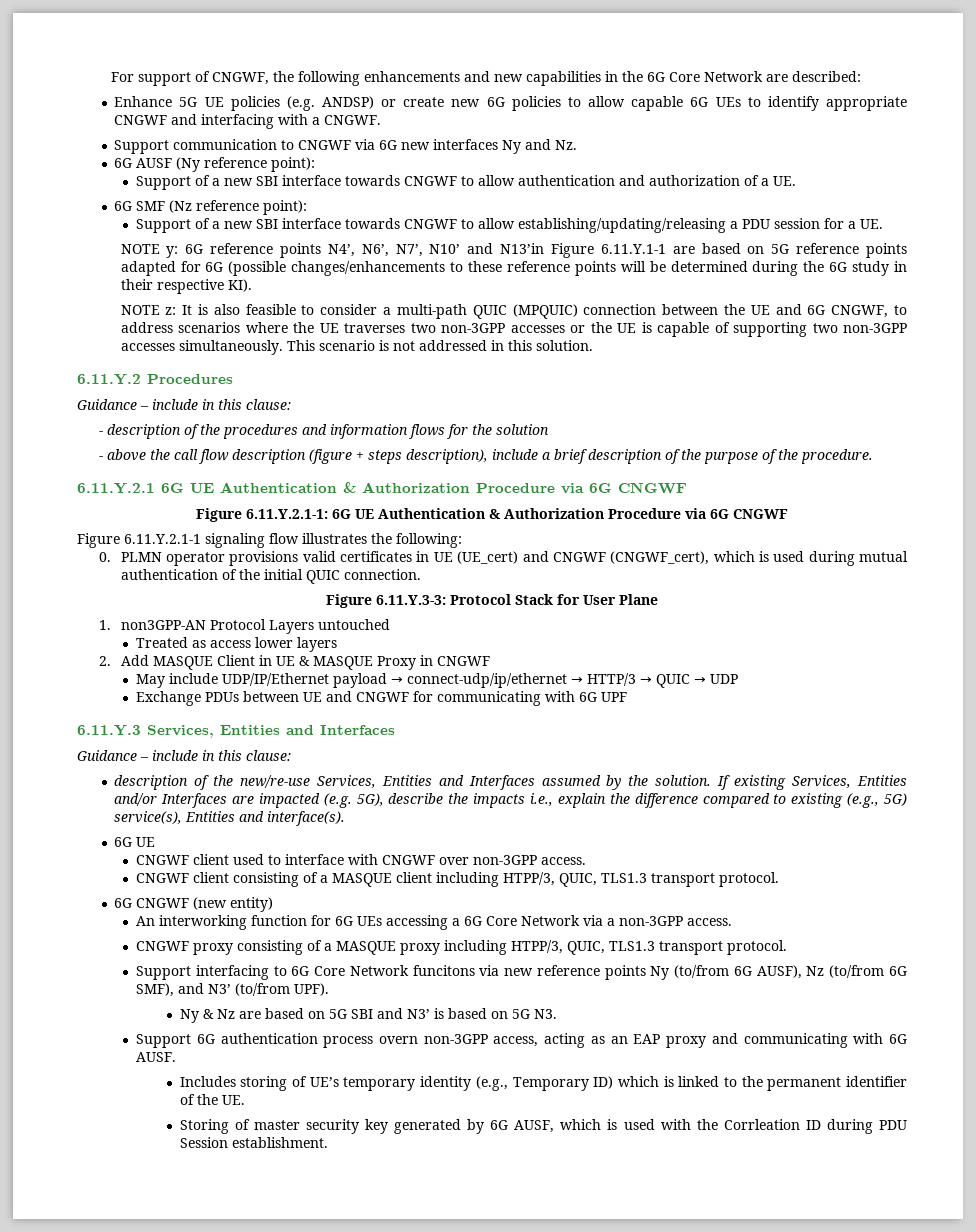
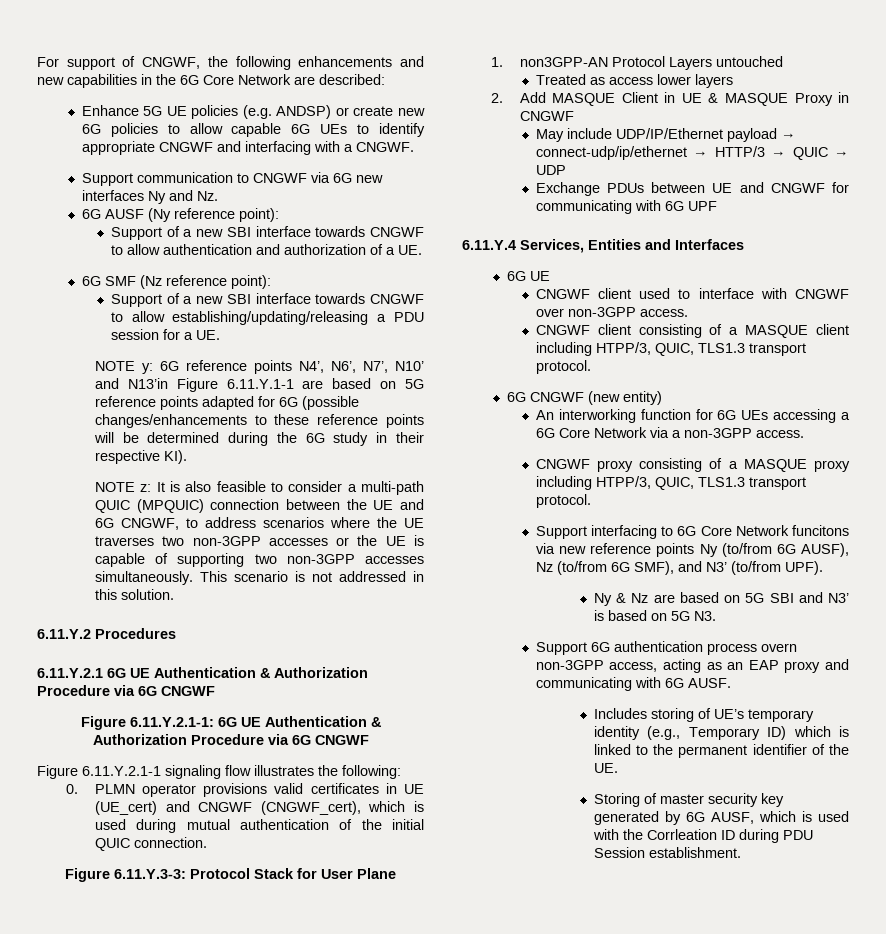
  6.11.Y.2 Procedures
- Guidance – include in this clause:
- - description of the procedures and information flows for the solution
- - above the call flow description (figure + steps description), include a brief description of the purpose of the procedure.
- 6.11.Y.3 Services, Entities and Interfaces
- Guidance – include in this clause:
- description of the new/re-use Services, Entities and Interfaces assumed by the solution. If existing Services, Entities and/or Interfaces are impacted (e.g. 5G), describe the impacts i.e., explain the difference compared to existing (e.g., 5G) service(s), Entities and interface(s).
+ 6.11.Y.4 Services, Entities and Interfaces

